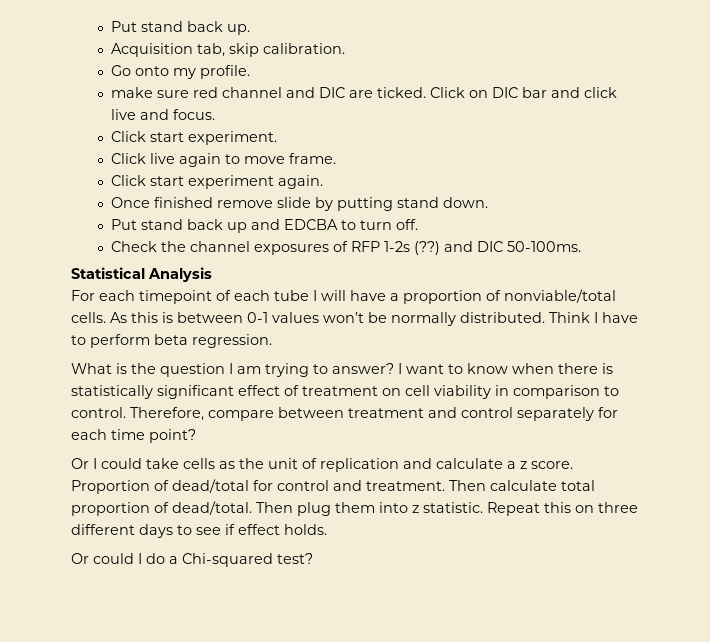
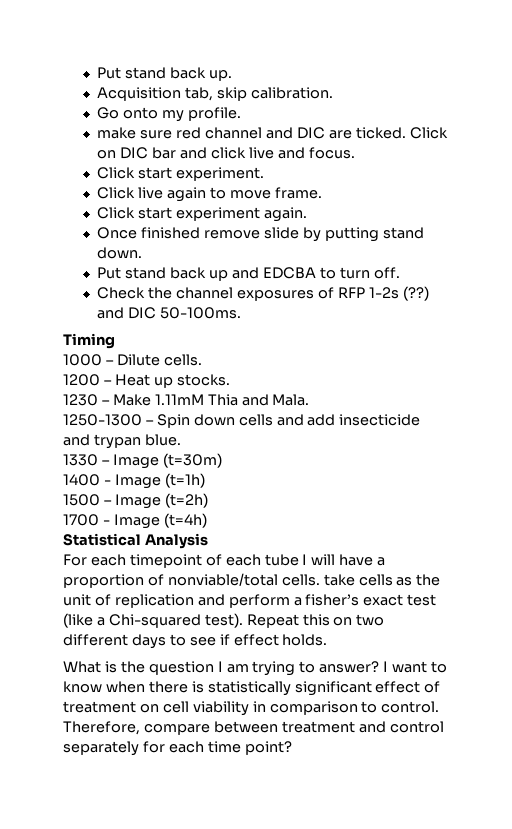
+ Timing
+ 1000 – Dilute cells.
+ 1200 – Heat up stocks.
+ 1230 – Make 1.11mM Thia and Mala.
+ 1250-1300 – Spin down cells and add insecticide and trypan blue.
+ 1330 – Image (t=30m)
+ 1400 - Image (t=1h)
+ 1500 – Image (t=2h)
+ 1700 - Image (t=4h)
- For each timepoint of each tube I will have a proportion of nonviable/total cells. As this is between 0-1 values won’t be normally distributed. Think I have to perform beta regression.
+ For each timepoint of each tube I will have a proportion of nonviable/total cells. take cells as the unit of replication and perform a fisher’s exact test (like a Chi-squared test). Repeat this on two different days to see if effect holds.
- Or I could take cells as the unit of replication and calculate a z score. Proportion of dead/total for control and treatment. Then calculate total proportion of dead/total. Then plug them into z statistic. Repeat this on three different days to see if effect holds.
- Or could I do a Chi-squared test?

